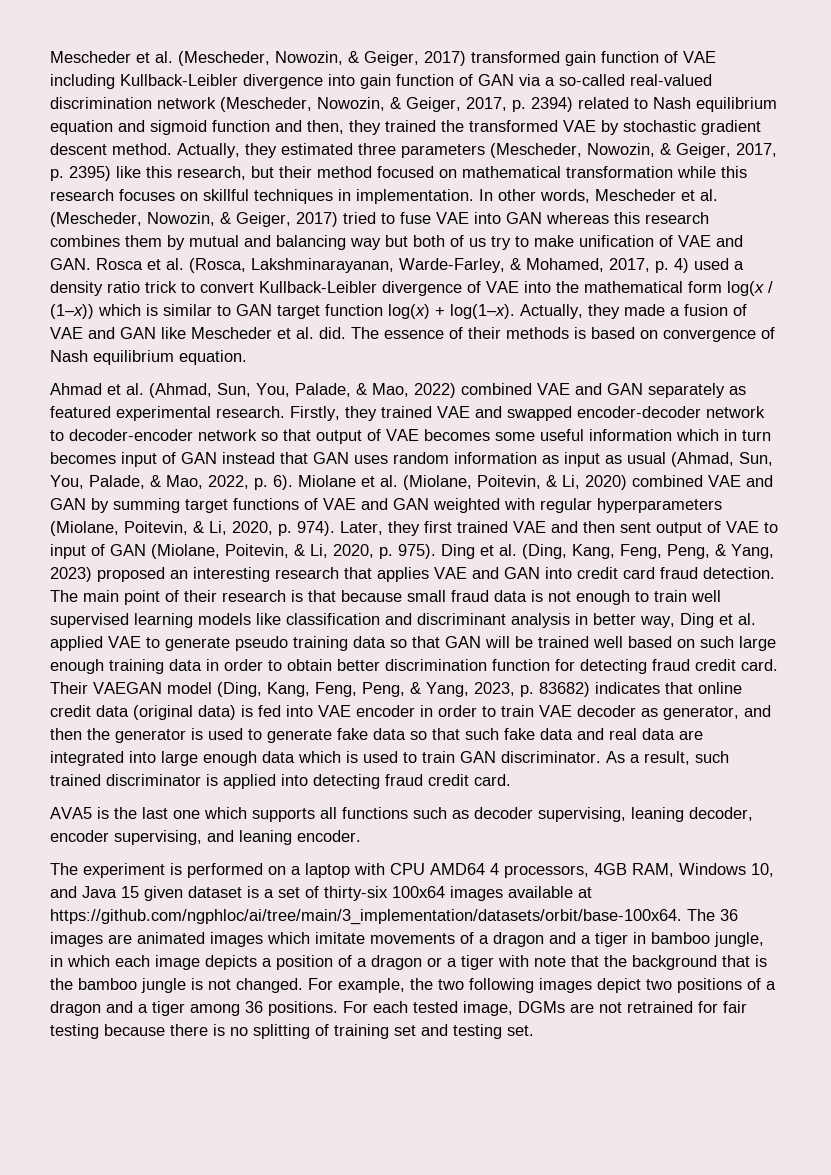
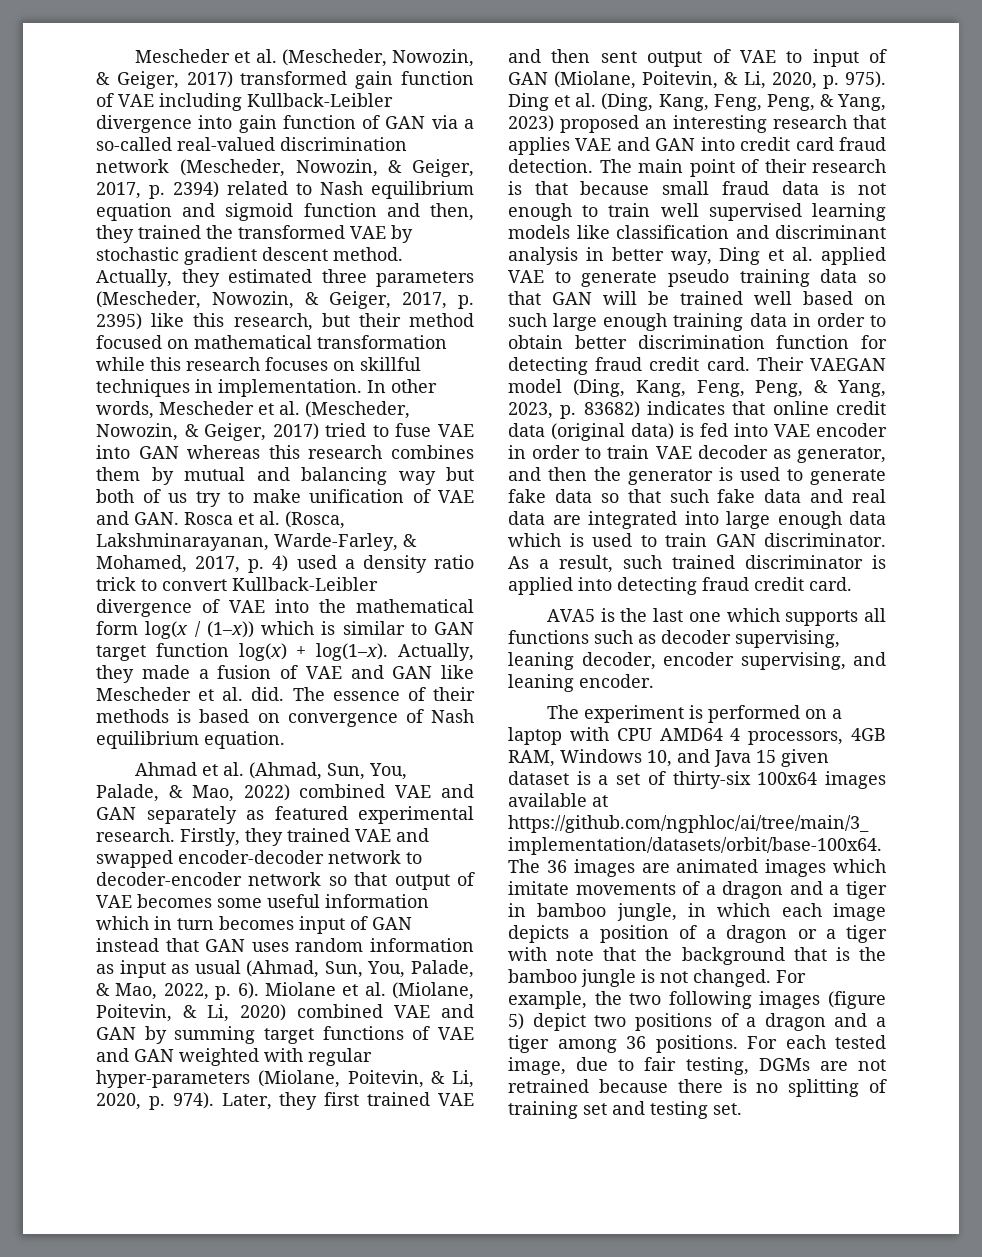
- Miolane et al. (Miolane, Poitevin, & Li, 2020) combined VAE and GAN by summing target functions of VAE and GAN weighted with regular hyperparameters (Miolane, Poitevin, & Li, 2020, p. 974).
+ Miolane et al. (Miolane, Poitevin, & Li, 2020) combined VAE and GAN by summing target functions of VAE and GAN weighted with regular hyper-parameters (Miolane, Poitevin, & Li, 2020, p. 974).
- For example, the two following images depict two positions of a dragon and a tiger among 36 positions.
+ For example, the two following images (figure 5) depict two positions of a dragon and a tiger among 36 positions.
- For each tested image, DGMs are not retrained for fair testing because there is no splitting of training set and testing set.
+ For each tested image, due to fair testing, DGMs are not retrained because there is no splitting of training set and testing set.

